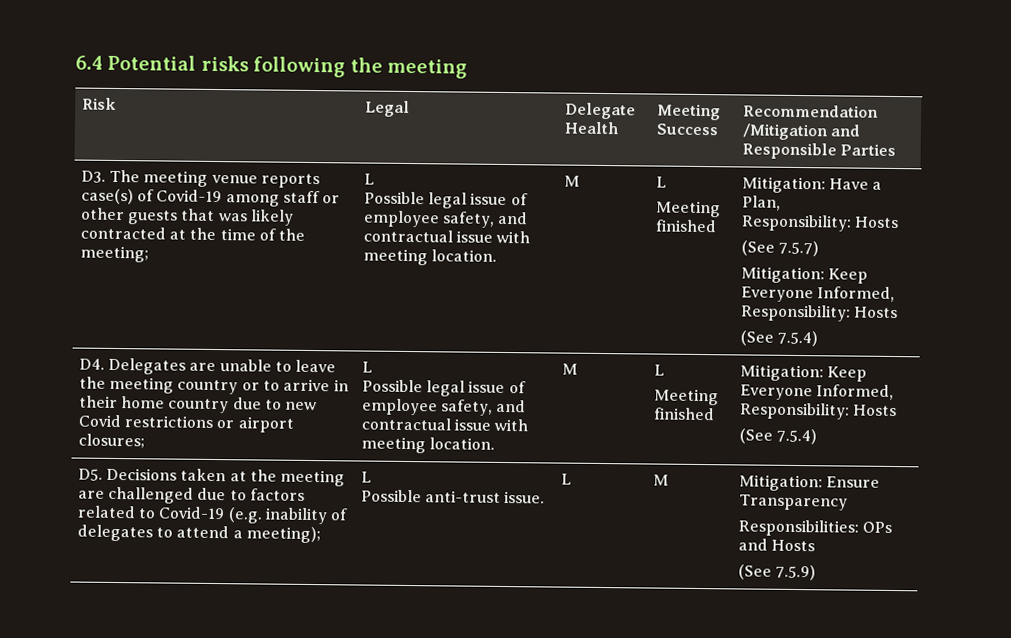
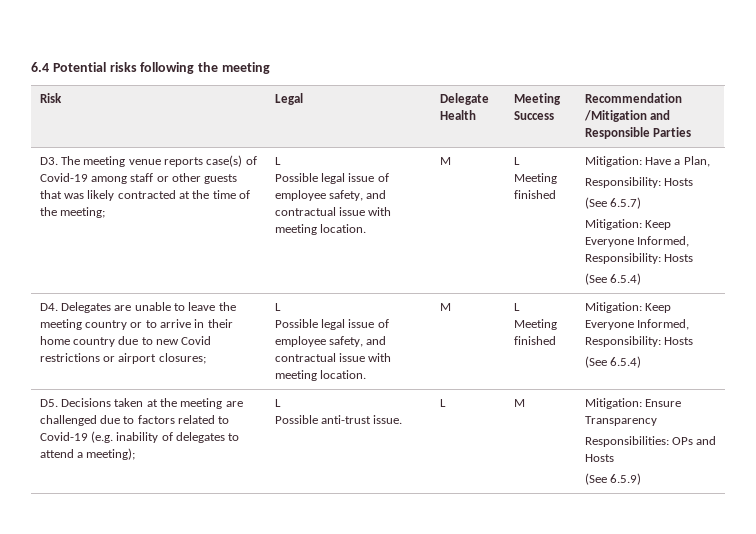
- (See 7.5.7)
+ (See 6.5.7)
  Mitigation: Keep Everyone Informed, Responsibility: Hosts
- (See 7.5.4)
+ (See 6.5.4)
  Meeting finished | Mitigation: Keep Everyone Informed, Responsibility: Hosts
- (See 7.5.4)
+ (See 6.5.4)
  D5. Decisions taken at the meeting are challenged due to factors related to Covid-19 (e.g. inability of delegates to attend a meeting); | L
  Possible anti-trust issue. | L | M | Mitigation: Ensure Transparency
  Responsibilities: OPs and Hosts
- (See 7.5.9)
+ (See 6.5.9)

